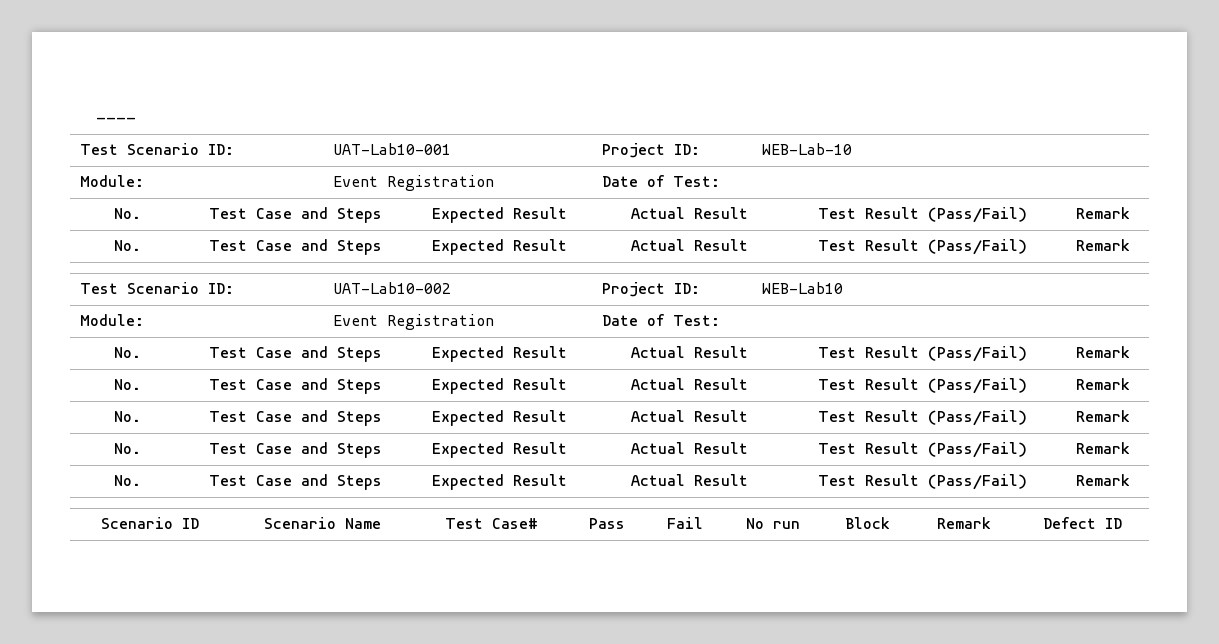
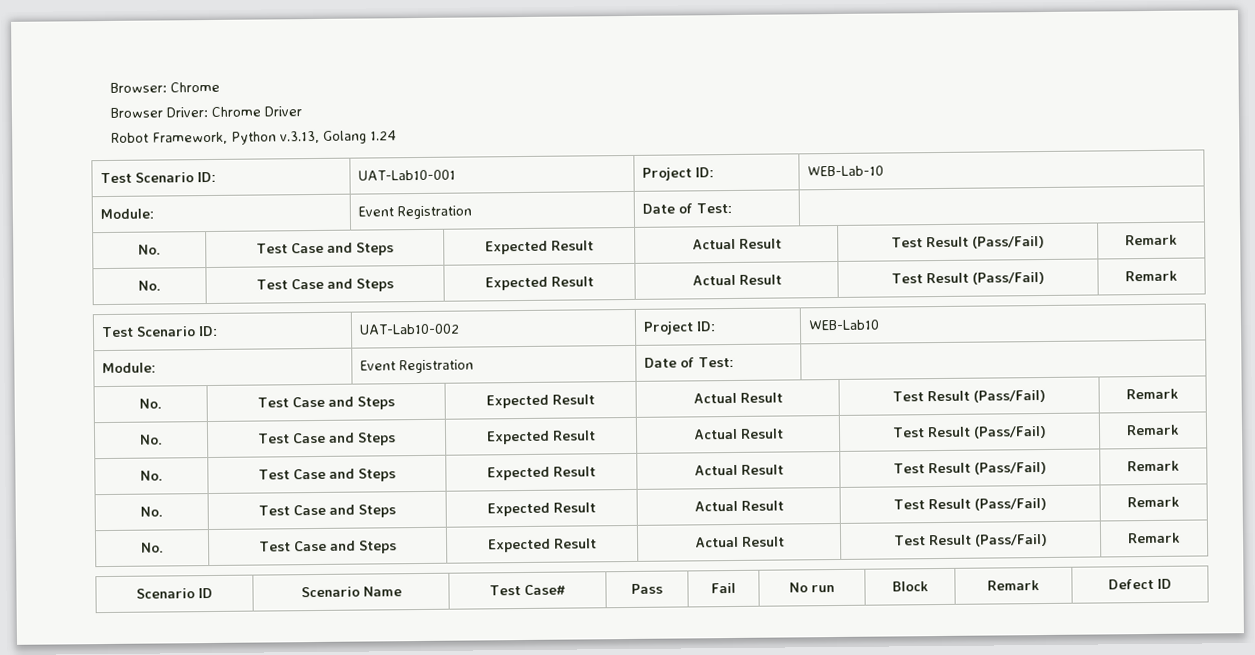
- ____
+ Browser: Chrome
+ Browser Driver: Chrome Driver
+ Robot Framework, Python v.3.13, Golang 1.24

